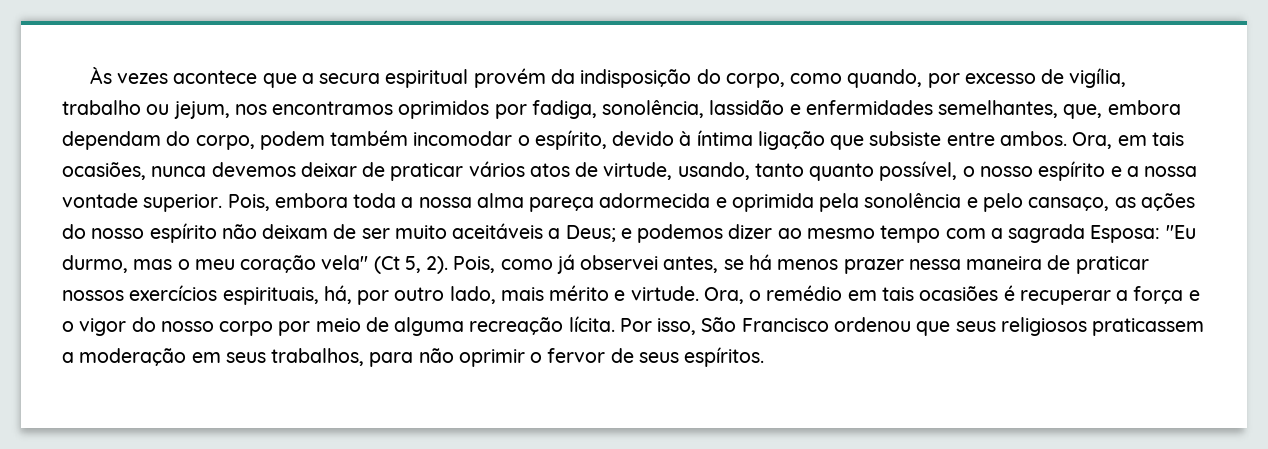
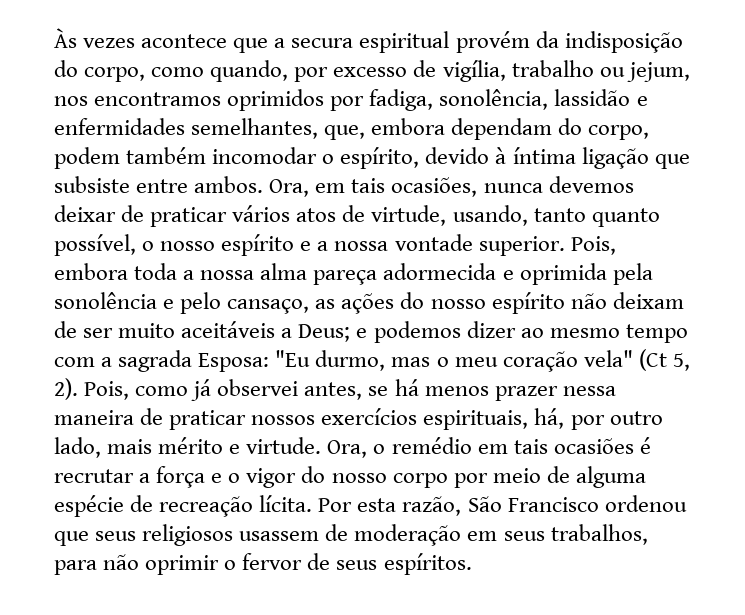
- Ora, o remédio em tais ocasiões é recuperar a força e o vigor do nosso corpo por meio de alguma recreação lícita.
+ Ora, o remédio em tais ocasiões é recrutar a força e o vigor do nosso corpo por meio de alguma espécie de recreação lícita.
- Por isso, São Francisco ordenou que seus religiosos praticassem a moderação em seus trabalhos, para não oprimir o fervor de seus espíritos.
+ Por esta razão, São Francisco ordenou que seus religiosos usassem de moderação em seus trabalhos, para não oprimir o fervor de seus espíritos.

